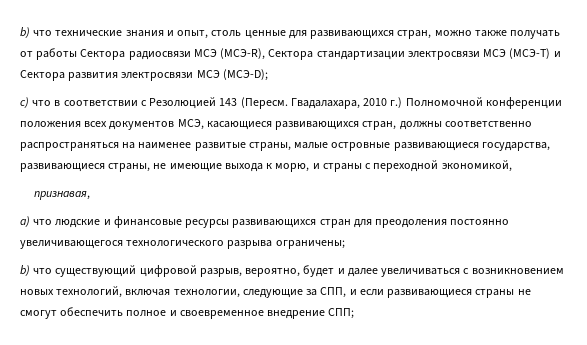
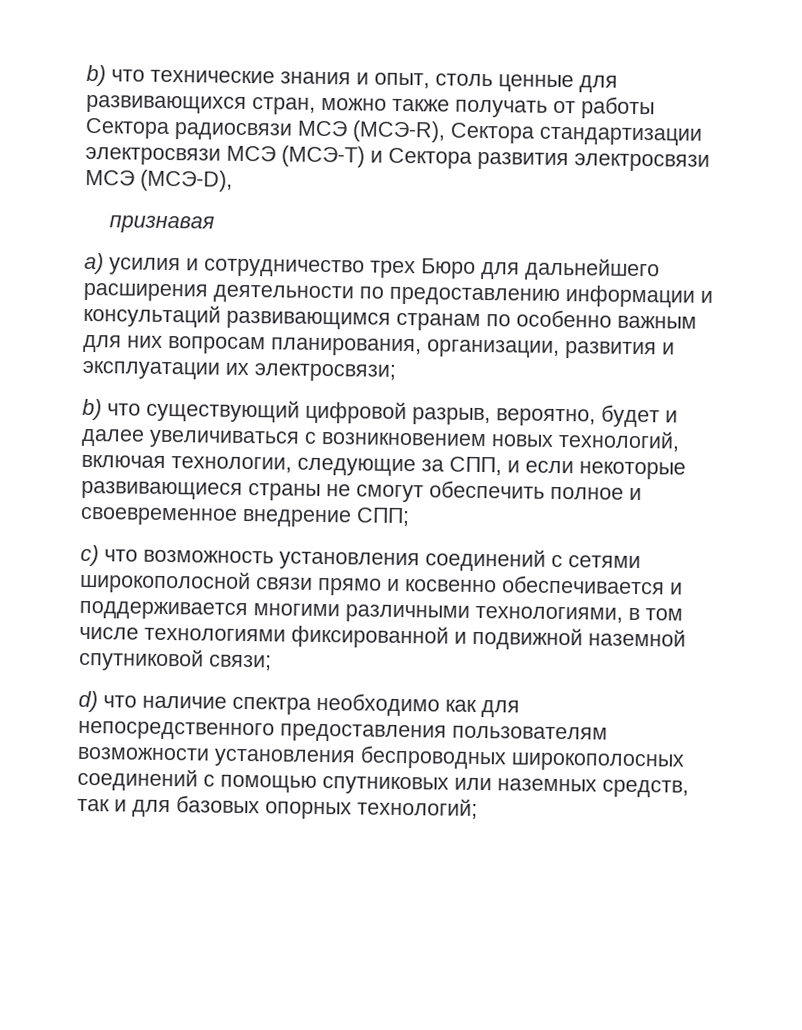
- b) что технические знания и опыт, столь ценные для развивающихся стран, можно также получать от работы Сектора радиосвязи МСЭ (МСЭ-R), Сектора стандартизации электросвязи МСЭ (МСЭ-Т) и Сектора развития электросвязи МСЭ (МСЭ-D);
- c) что в соответствии с Резолюцией 143 (Пересм. Гвадалахара, 2010 г.) Полномочной конференции положения всех документов МСЭ, касающиеся развивающихся стран, должны соответственно распространяться на наименее развитые страны, малые островные развивающиеся государства, развивающиеся страны, не имеющие выхода к морю, и страны с переходной экономикой,
- признавая,
- a) что людские и финансовые ресурсы развивающихся стран для преодоления постоянно увеличивающегося технологического разрыва ограничены;
+ b) что технические знания и опыт, столь ценные для развивающихся стран, можно также получать от работы Сектора радиосвязи МСЭ (МСЭ-R), Сектора стандартизации электросвязи МСЭ (МСЭ-Т) и Сектора развития электросвязи МСЭ (МСЭ-D),
+ признавая
+ a) усилия и сотрудничество трех Бюро для дальнейшего расширения деятельности по предоставлению информации и консультаций развивающимся странам по особенно важным для них вопросам планирования, организации, развития и эксплуатации их электросвязи;
- b) что существующий цифровой разрыв, вероятно, будет и далее увеличиваться с возникновением новых технологий, включая технологии, следующие за СПП, и если развивающиеся страны не смогут обеспечить полное и своевременное внедрение СПП;
+ b) что существующий цифровой разрыв, вероятно, будет и далее увеличиваться с возникновением новых технологий, включая технологии, следующие за СПП, и если некоторые развивающиеся страны не смогут обеспечить полное и своевременное внедрение СПП;
+ c) что возможность установления соединений с сетями широкополосной связи прямо и косвенно обеспечивается и поддерживается многими различными технологиями, в том числе технологиями фиксированной и подвижной наземной спутниковой связи;
+ d) что наличие спектра необходимо как для непосредственного предоставления пользователям возможности установления беспроводных широкополосных соединений с помощью спутниковых или наземных средств, так и для базовых опорных технологий;

